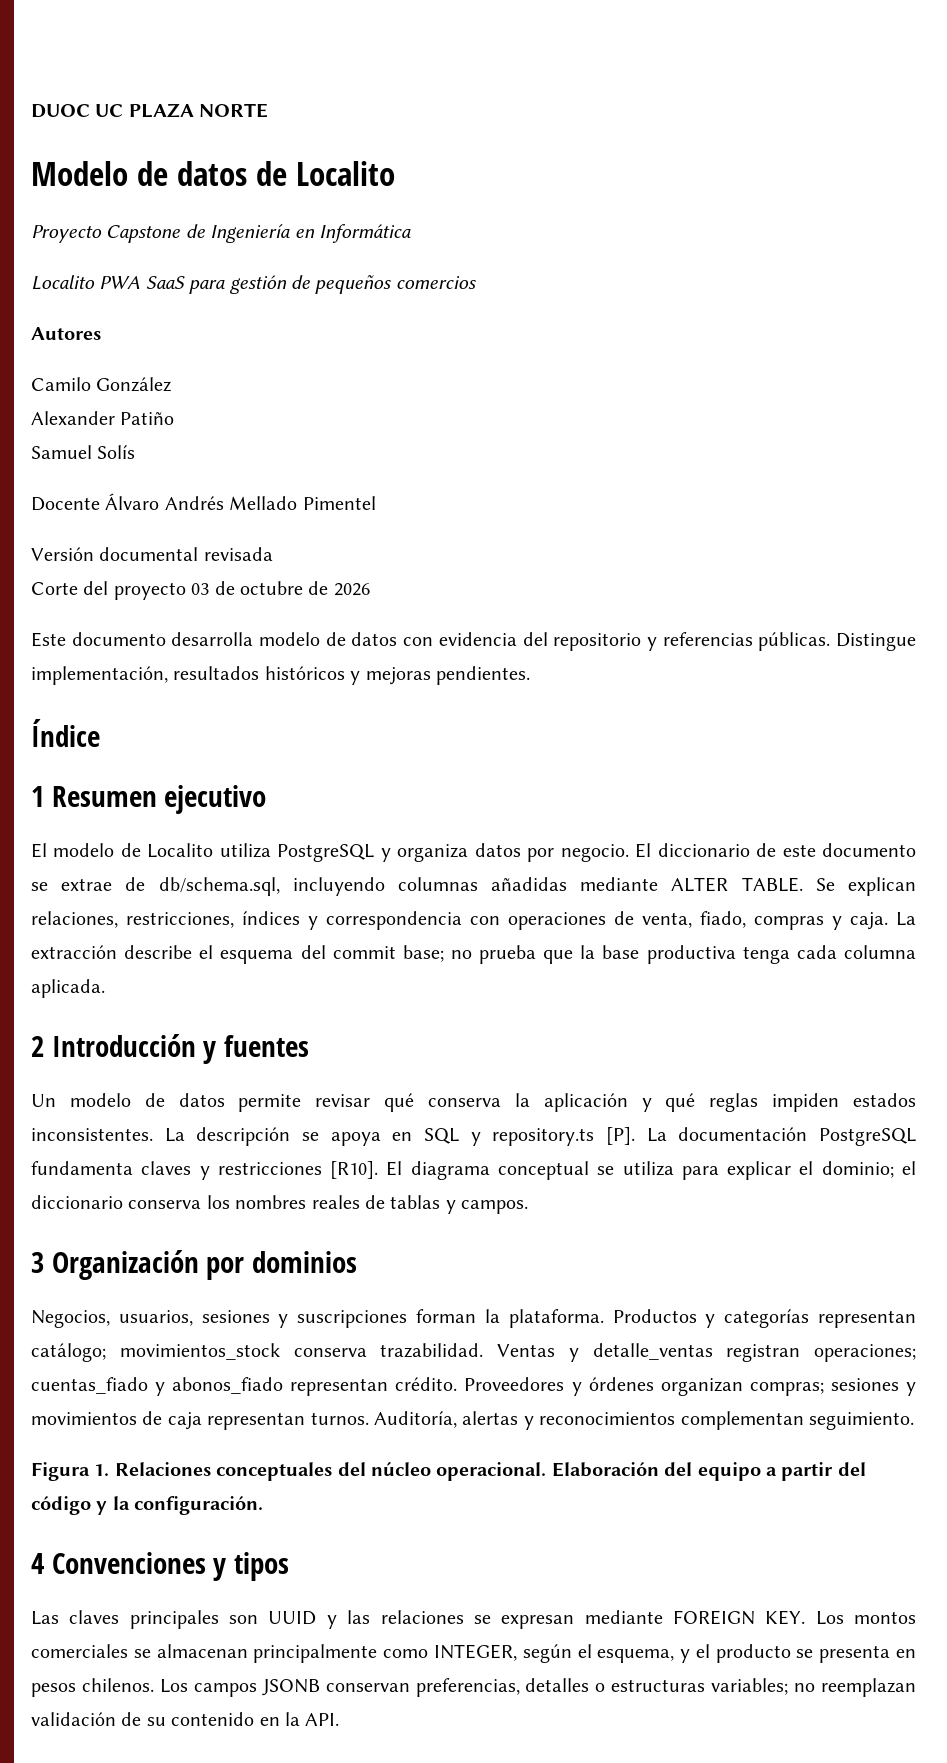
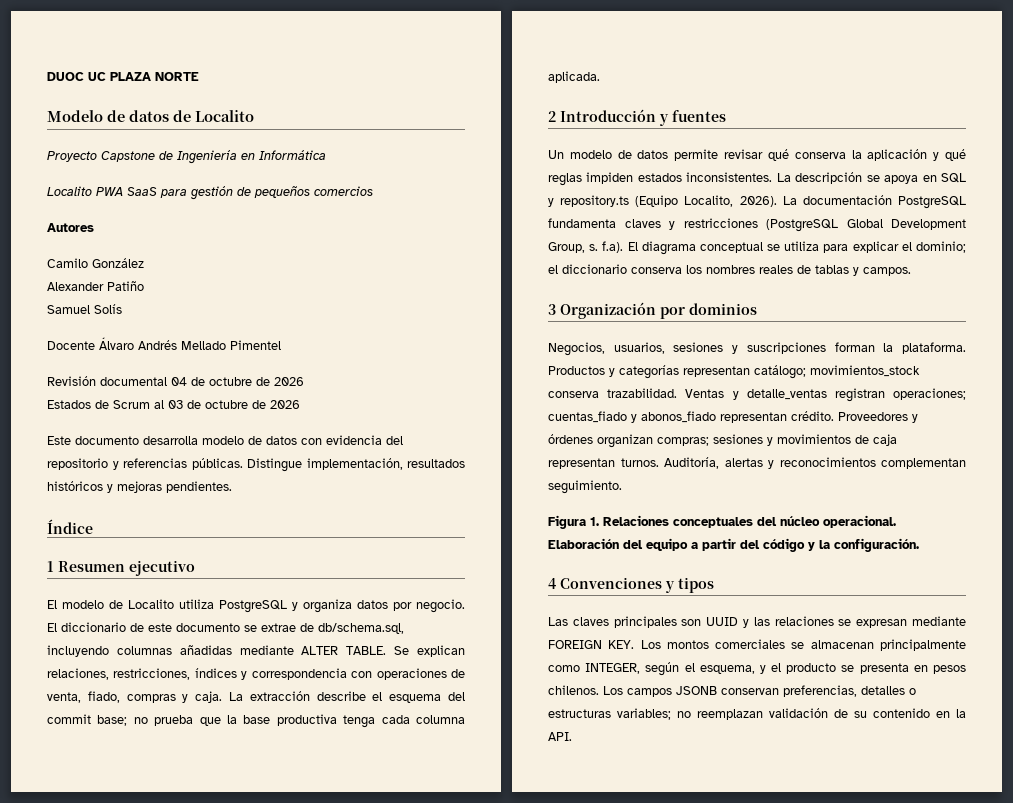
- Versión documental revisada
- Corte del proyecto 03 de octubre de 2026
+ Revisión documental 04 de octubre de 2026
+ Estados de Scrum al 03 de octubre de 2026
- La descripción se apoya en SQL y repository.ts [P]. La documentación PostgreSQL fundamenta claves y restricciones [R10]. El diagrama conceptual se utiliza para explicar el dominio; el diccionario conserva los nombres reales de tablas y campos.
+ La descripción se apoya en SQL y repository.ts (Equipo Localito, 2026). La documentación PostgreSQL fundamenta claves y restricciones (PostgreSQL Global Development Group, s. f.a). El diagrama conceptual se utiliza para explicar el dominio; el diccionario conserva los nombres reales de tablas y campos.

